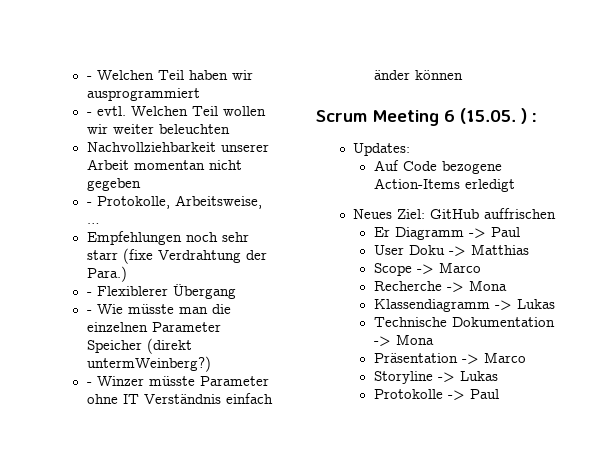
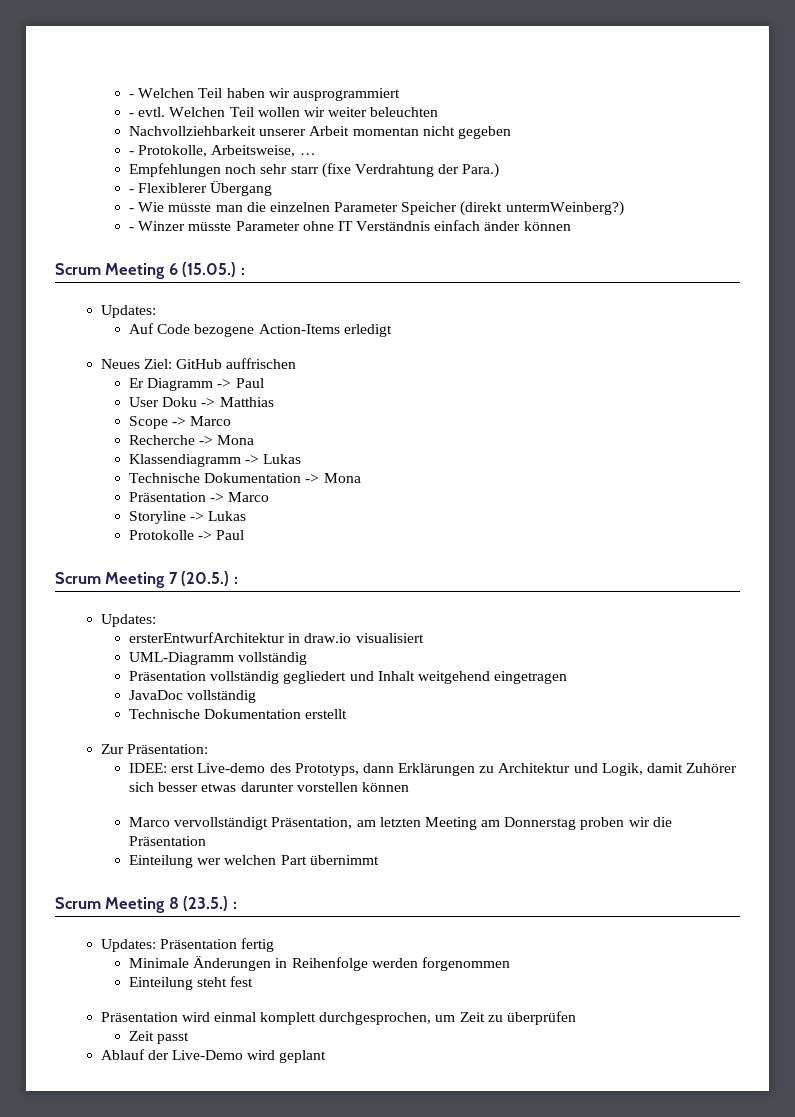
- Scrum Meeting 6 (15.05. ) :
+ Scrum Meeting 6 (15.05.) :
+ Scrum Meeting 7 (20.5.) :
+ Updates:
+ ersterEntwurfArchitektur in draw.io visualisiert
+ UML-Diagramm vollständig
+ Präsentation vollständig gegliedert und Inhalt weitgehend eingetragen
+ JavaDoc vollständig
+ Technische Dokumentation erstellt
+ Zur Präsentation:
+ IDEE: erst Live-demo des Prototyps, dann Erklärungen zu Architektur und Logik, damit Zuhörer sich besser etwas darunter vorstellen können
+ Marco vervollständigt Präsentation, am letzten Meeting am Donnerstag proben wir die Präsentation
+ Einteilung wer welchen Part übernimmt
+ Scrum Meeting 8 (23.5.) :
+ Updates: Präsentation fertig
+ Minimale Änderungen in Reihenfolge werden forgenommen
+ Einteilung steht fest
+ Präsentation wird einmal komplett durchgesprochen, um Zeit zu überprüfen
+ Zeit passt
+ Ablauf der Live-Demo wird geplant

